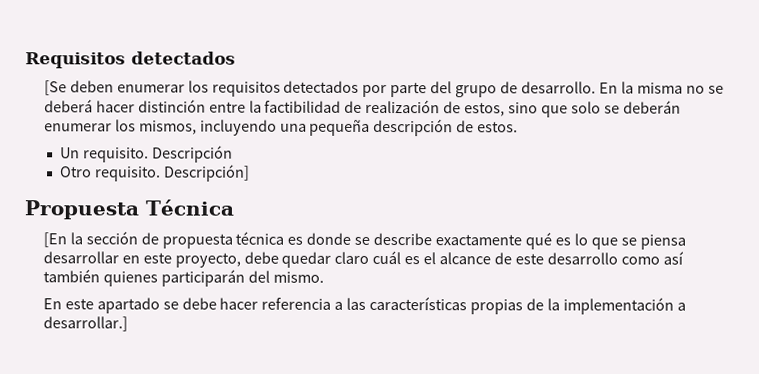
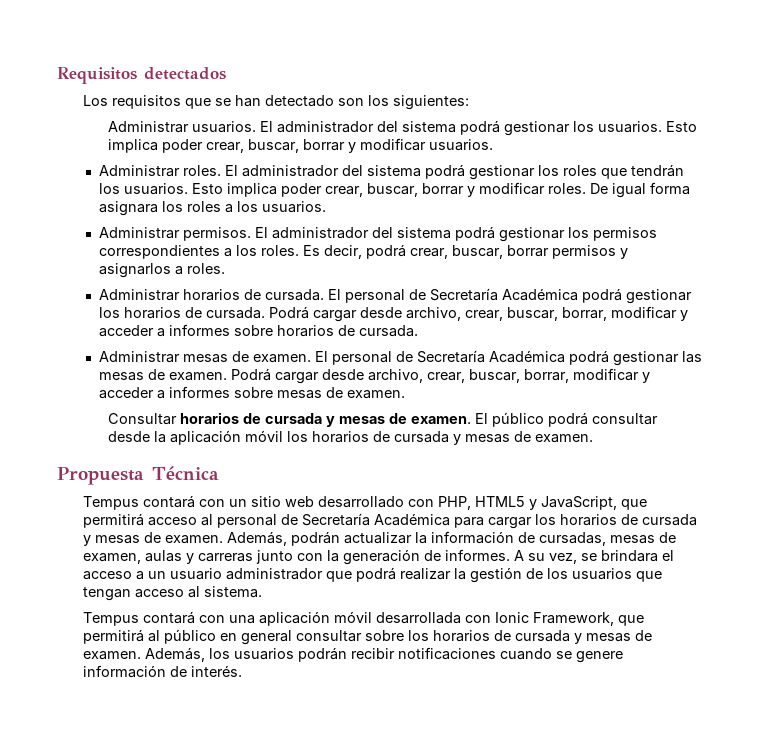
- [Se deben enumerar los requisitos detectados por parte del grupo de desarrollo. En la misma no se deberá hacer distinción entre la factibilidad de realización de estos, sino que solo se deberán enumerar los mismos, incluyendo una pequeña descripción de estos.
- Un requisito. Descripción
- Otro requisito. Descripción]
+ Los requisitos que se han detectado son los siguientes:
+ Administrar usuarios. El administrador del sistema podrá gestionar los usuarios. Esto implica poder crear, buscar, borrar y modificar usuarios.
+ Administrar roles. El administrador del sistema podrá gestionar los roles que tendrán los usuarios. Esto implica poder crear, buscar, borrar y modificar roles. De igual forma asignara los roles a los usuarios.
+ Administrar permisos. El administrador del sistema podrá gestionar los permisos correspondientes a los roles. Es decir, podrá crear, buscar, borrar permisos y asignarlos a roles.
+ Administrar horarios de cursada. El personal de Secretaría Académica podrá gestionar los horarios de cursada. Podrá cargar desde archivo, crear, buscar, borrar, modificar y acceder a informes sobre horarios de cursada.
+ Administrar mesas de examen. El personal de Secretaría Académica podrá gestionar las mesas de examen. Podrá cargar desde archivo, crear, buscar, borrar, modificar y acceder a informes sobre mesas de examen.
+ Consultar horarios de cursada y mesas de examen. El público podrá consultar desde la aplicación móvil los horarios de cursada y mesas de examen.
  Propuesta Técnica
- [En la sección de propuesta técnica es donde se describe exactamente qué es lo que se piensa desarrollar en este proyecto, debe quedar claro cuál es el alcance de este desarrollo como así también quienes participarán del mismo.
- En este apartado se debe hacer referencia a las características propias de la implementación a desarrollar.]
+ Tempus contará con un sitio web desarrollado con PHP, HTML5 y JavaScript, que permitirá acceso al personal de Secretaría Académica para cargar los horarios de cursada y mesas de examen. Además, podrán actualizar la información de cursadas, mesas de examen, aulas y carreras junto con la generación de informes. A su vez, se brindara el acceso a un usuario administrador que podrá realizar la gestión de los usuarios que tengan acceso al sistema.
+ Tempus contará con una aplicación móvil desarrollada con Ionic Framework, que permitirá al público en general consultar sobre los horarios de cursada y mesas de examen. Además, los usuarios podrán recibir notificaciones cuando se genere información de interés.

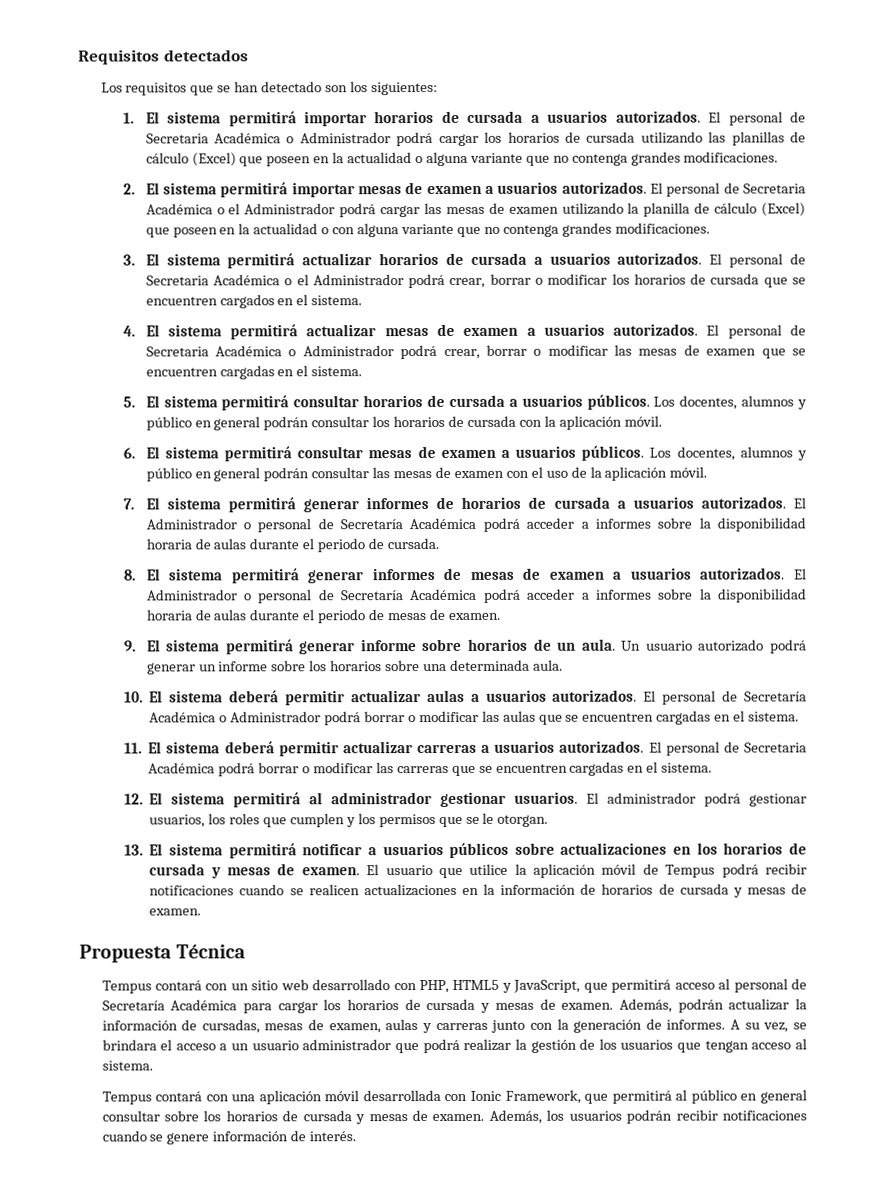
- Administrar usuarios. El administrador del sistema podrá gestionar los usuarios. Esto implica poder crear, buscar, borrar y modificar usuarios.
- Administrar roles. El administrador del sistema podrá gestionar los roles que tendrán los usuarios. Esto implica poder crear, buscar, borrar y modificar roles. De igual forma asignara los roles a los usuarios.
- Administrar permisos. El administrador del sistema podrá gestionar los permisos correspondientes a los roles. Es decir, podrá crear, buscar, borrar permisos y asignarlos a roles.
- Administrar horarios de cursada. El personal de Secretaría Académica podrá gestionar los horarios de cursada. Podrá cargar desde archivo, crear, buscar, borrar, modificar y acceder a informes sobre horarios de cursada.
- Administrar mesas de examen. El personal de Secretaría Académica podrá gestionar las mesas de examen. Podrá cargar desde archivo, crear, buscar, borrar, modificar y acceder a informes sobre mesas de examen.
- Consultar horarios de cursada y mesas de examen.
+ 1. El sistema permitirá importar horarios de cursada a usuarios autorizados. El personal de Secretaria Académica o Administrador podrá cargar los horarios de cursada utilizando las planillas de cálculo (Excel) que poseen en la actualidad o alguna variante que no contenga grandes modificaciones.
+ 2. El sistema permitirá importar mesas de examen a usuarios autorizados. El personal de Secretaria Académica o el Administrador podrá cargar las mesas de examen utilizando la planilla de cálculo (Excel) que poseen en la actualidad o con alguna variante que no contenga grandes modificaciones.
+ 3. El sistema permitirá actualizar horarios de cursada a usuarios autorizados. El personal de Secretaria Académica o el Administrador podrá crear, borrar o modificar los horarios de cursada que se encuentren cargados en el sistema.
+ 4. El sistema permitirá actualizar mesas de examen a usuarios autorizados. El personal de Secretaria Académica o Administrador podrá crear, borrar o modificar las mesas de examen que se encuentren cargadas en el sistema.
+ 5. El sistema permitirá consultar horarios de cursada a usuarios públicos. Los docentes, alumnos y público en general podrán consultar los horarios de cursada con la aplicación móvil.
+ 6. El sistema permitirá consultar mesas de examen a usuarios públicos. Los docentes, alumnos y público en general podrán consultar las mesas de examen con el uso de la aplicación móvil.
+ 7. El sistema permitirá generar informes de horarios de cursada a usuarios autorizados. El Administrador o personal de Secretaría Académica podrá acceder a informes sobre la disponibilidad horaria de aulas durante el periodo de cursada.
+ 8. El sistema permitirá generar informes de mesas de examen a usuarios autorizados. El Administrador o personal de Secretaría Académica podrá acceder a informes sobre la disponibilidad horaria de aulas durante el periodo de mesas de examen.
+ 9. El sistema permitirá generar informe sobre horarios de un aula. Un usuario autorizado podrá generar un informe sobre los horarios sobre una determinada aula.
+ 10. El sistema deberá permitir actualizar aulas a usuarios autorizados. El personal de Secretaría Académica o Administrador podrá borrar o modificar las aulas que se encuentren cargadas en el sistema.
+ 11. El sistema deberá permitir actualizar carreras a usuarios autorizados. El personal de Secretaria Académica podrá borrar o modificar las carreras que se encuentren cargadas en el sistema.
+ 12. El sistema permitirá al administrador gestionar usuarios. El administrador podrá gestionar usuarios, los roles que cumplen y los permisos que se le otorgan.
+ 13. El sistema permitirá notificar a usuarios públicos sobre actualizaciones en los horarios de cursada y mesas de examen.
- El público podrá consultar desde la aplicación móvil los horarios de cursada y mesas de examen.
+ El usuario que utilice la aplicación móvil de Tempus podrá recibir notificaciones cuando se realicen actualizaciones en la información de horarios de cursada y mesas de examen.

